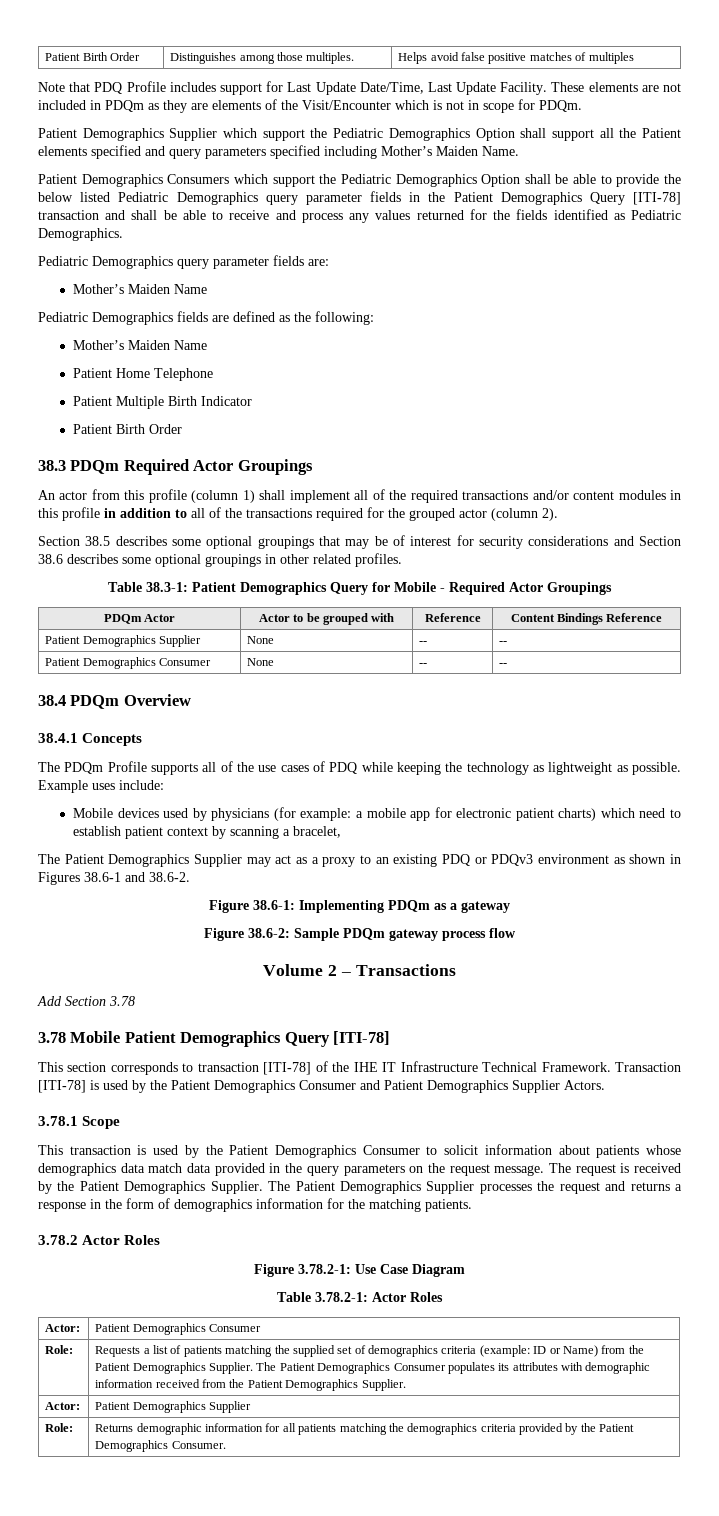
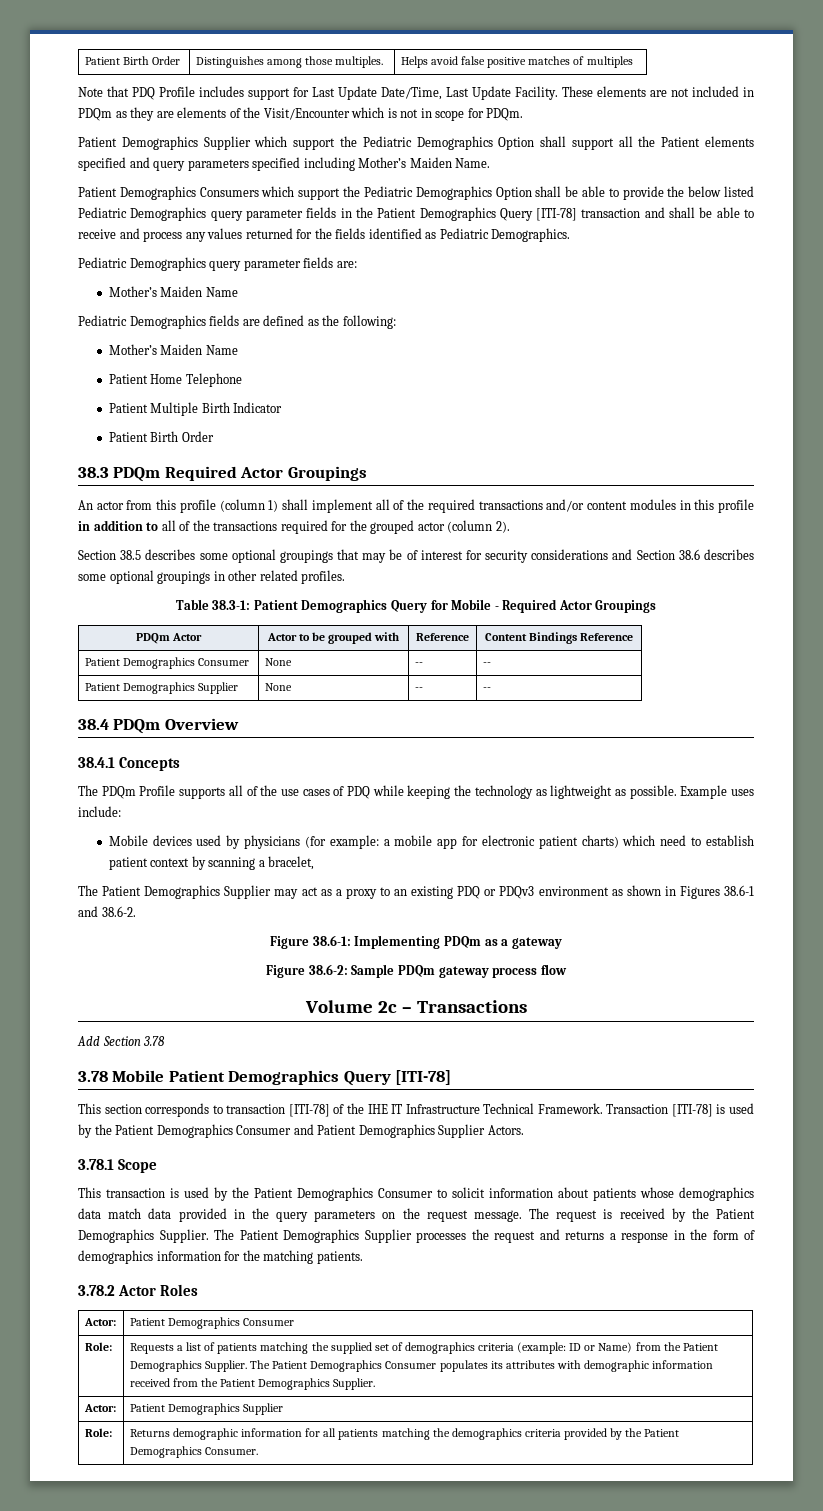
- Patient Demographics Supplier | None | -- | --
+ Patient Demographics Consumer | None | -- | --
- Patient Demographics Consumer | None | -- | --
+ Patient Demographics Supplier | None | -- | --
- Volume 2 – Transactions
+ Volume 2c – Transactions
- Figure 3.78.2-1: Use Case Diagram
- Table 3.78.2-1: Actor Roles

